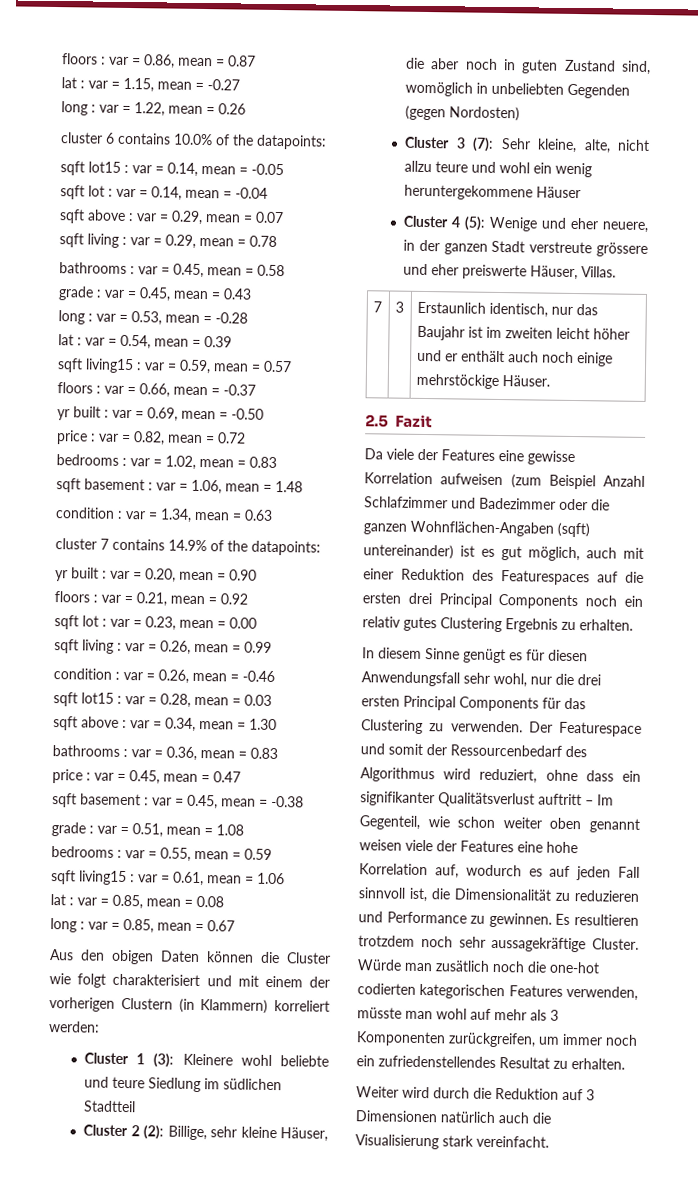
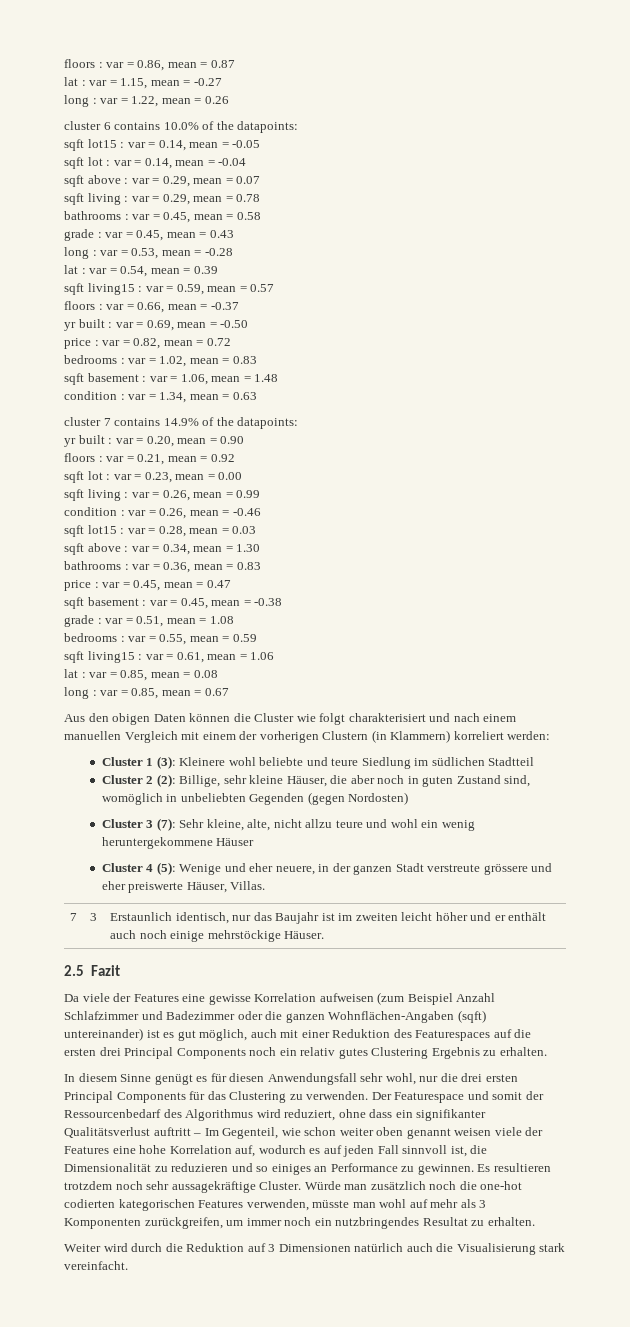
- Aus den obigen Daten können die Cluster wie folgt charakterisiert und mit einem der vorherigen Clustern (in Klammern) korreliert werden:
+ Aus den obigen Daten können die Cluster wie folgt charakterisiert und nach einem manuellen Vergleich mit einem der vorherigen Clustern (in Klammern) korreliert werden:
- Der Featurespace und somit der Ressourcenbedarf des Algorithmus wird reduziert, ohne dass ein signifikanter Qualitätsverlust auftritt – Im Gegenteil, wie schon weiter oben genannt weisen viele der Features eine hohe Korrelation auf, wodurch es auf jeden Fall sinnvoll ist, die Dimensionalität zu reduzieren und Performance zu gewinnen.
+ Der Featurespace und somit der Ressourcenbedarf des Algorithmus wird reduziert, ohne dass ein signifikanter Qualitätsverlust auftritt – Im Gegenteil, wie schon weiter oben genannt weisen viele der Features eine hohe Korrelation auf, wodurch es auf jeden Fall sinnvoll ist, die Dimensionalität zu reduzieren und so einiges an Performance zu gewinnen.
- Würde man zusätlich noch die one-hot codierten kategorischen Features verwenden, müsste man wohl auf mehr als 3 Komponenten zurückgreifen, um immer noch ein zufriedenstellendes Resultat zu erhalten.
+ Würde man zusätzlich noch die one-hot codierten kategorischen Features verwenden, müsste man wohl auf mehr als 3 Komponenten zurückgreifen, um immer noch ein nutzbringendes Resultat zu erhalten.

